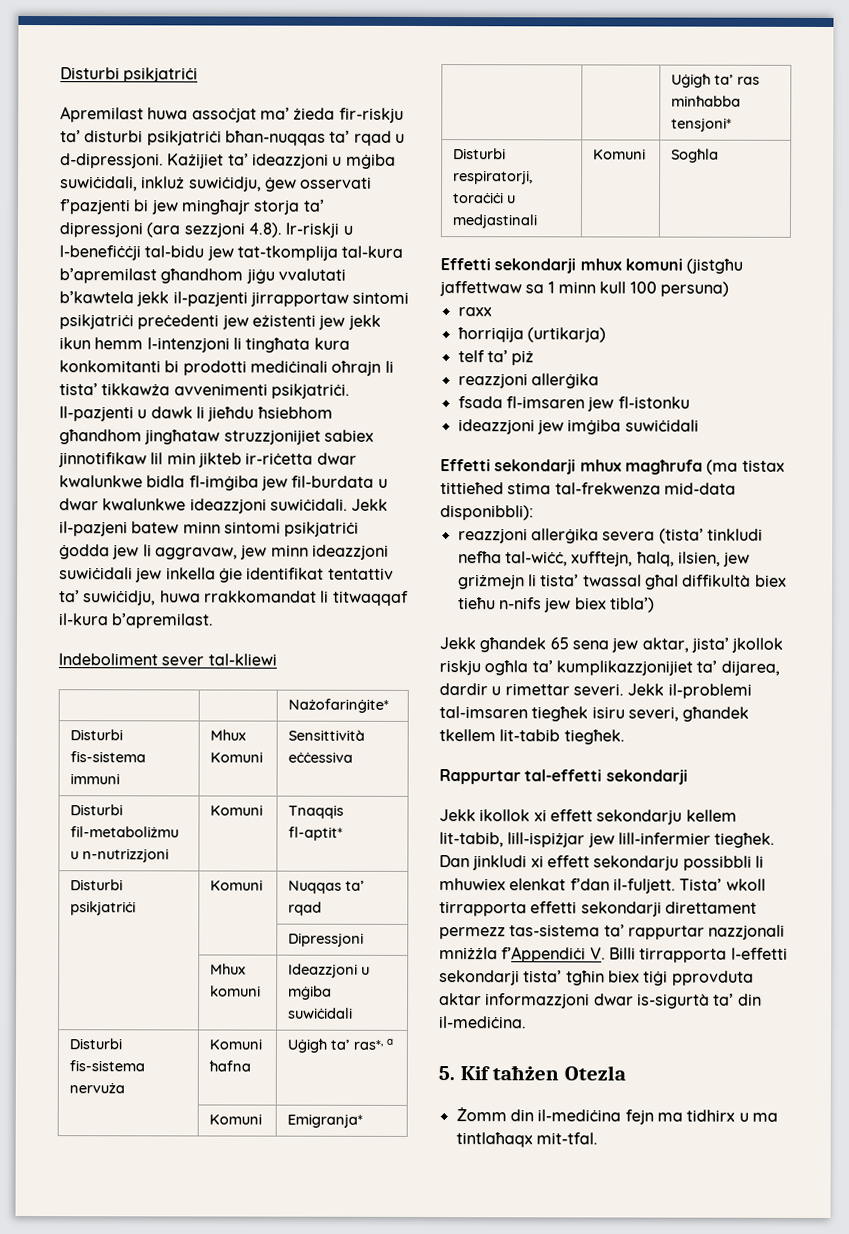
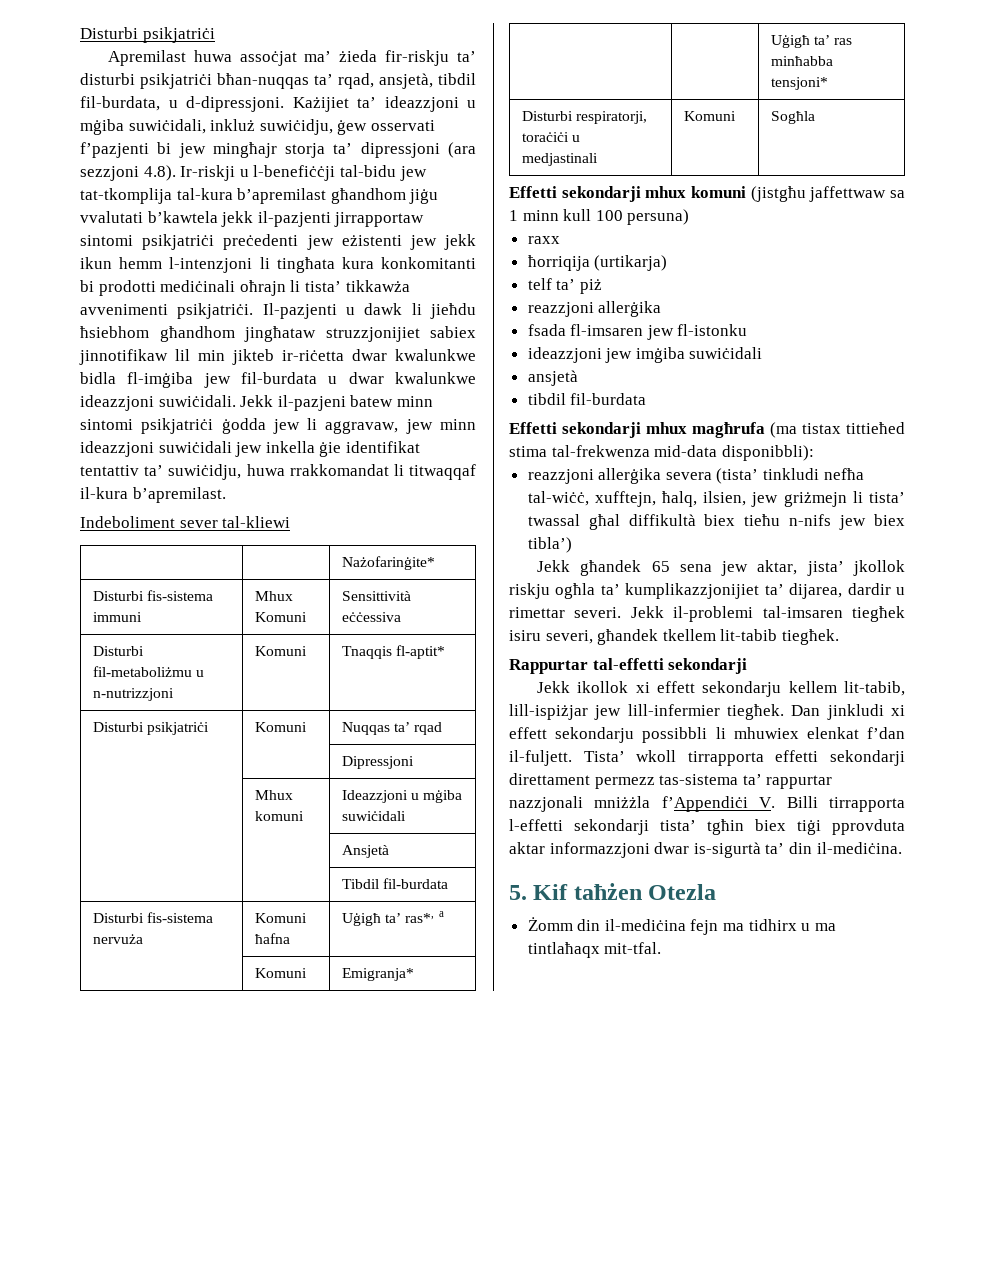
- Apremilast huwa assoċjat ma’ żieda fir-riskju ta’ disturbi psikjatriċi bħan-nuqqas ta’ rqad u d-dipressjoni.
+ Apremilast huwa assoċjat ma’ żieda fir-riskju ta’ disturbi psikjatriċi bħan-nuqqas ta’ rqad, ansjetà, tibdil fil-burdata, u d-dipressjoni.
+ | | Ansjetà
+ | | Tibdil fil-burdata
+ ansjetà
+ tibdil fil-burdata

